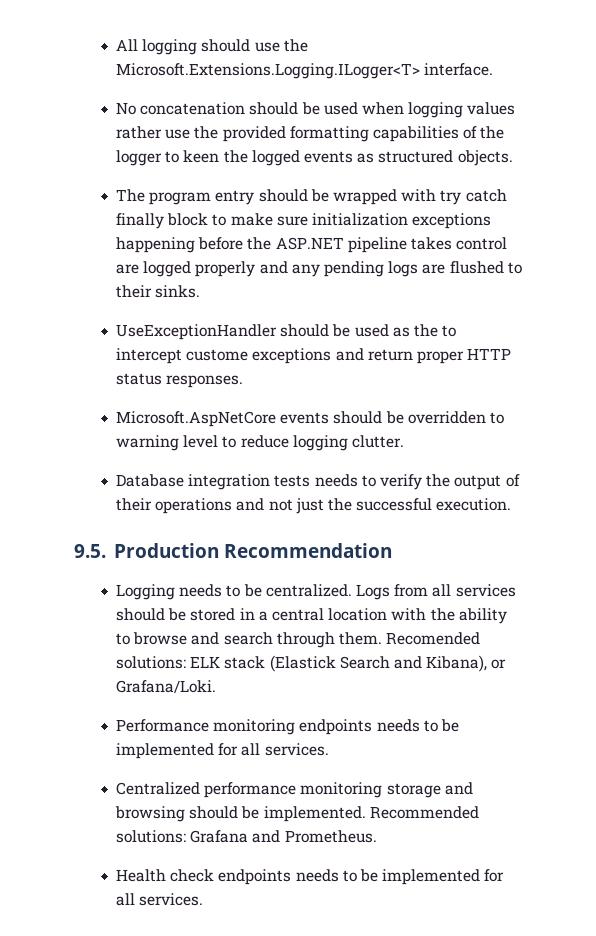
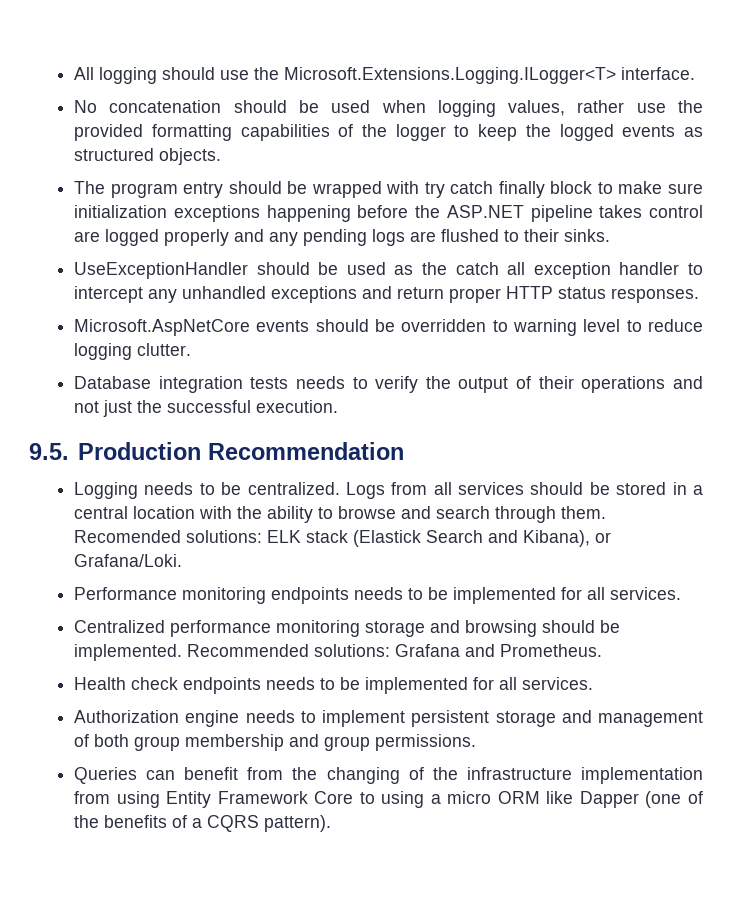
- No concatenation should be used when logging values rather use the provided formatting capabilities of the logger to keen the logged events as structured objects.
+ No concatenation should be used when logging values, rather use the provided formatting capabilities of the logger to keep the logged events as structured objects.
- UseExceptionHandler should be used as the to intercept custome exceptions and return proper HTTP status responses.
+ UseExceptionHandler should be used as the catch all exception handler to intercept any unhandled exceptions and return proper HTTP status responses.
+ Authorization engine needs to implement persistent storage and management of both group membership and group permissions.
+ Queries can benefit from the changing of the infrastructure implementation from using Entity Framework Core to using a micro ORM like Dapper (one of the benefits of a CQRS pattern).

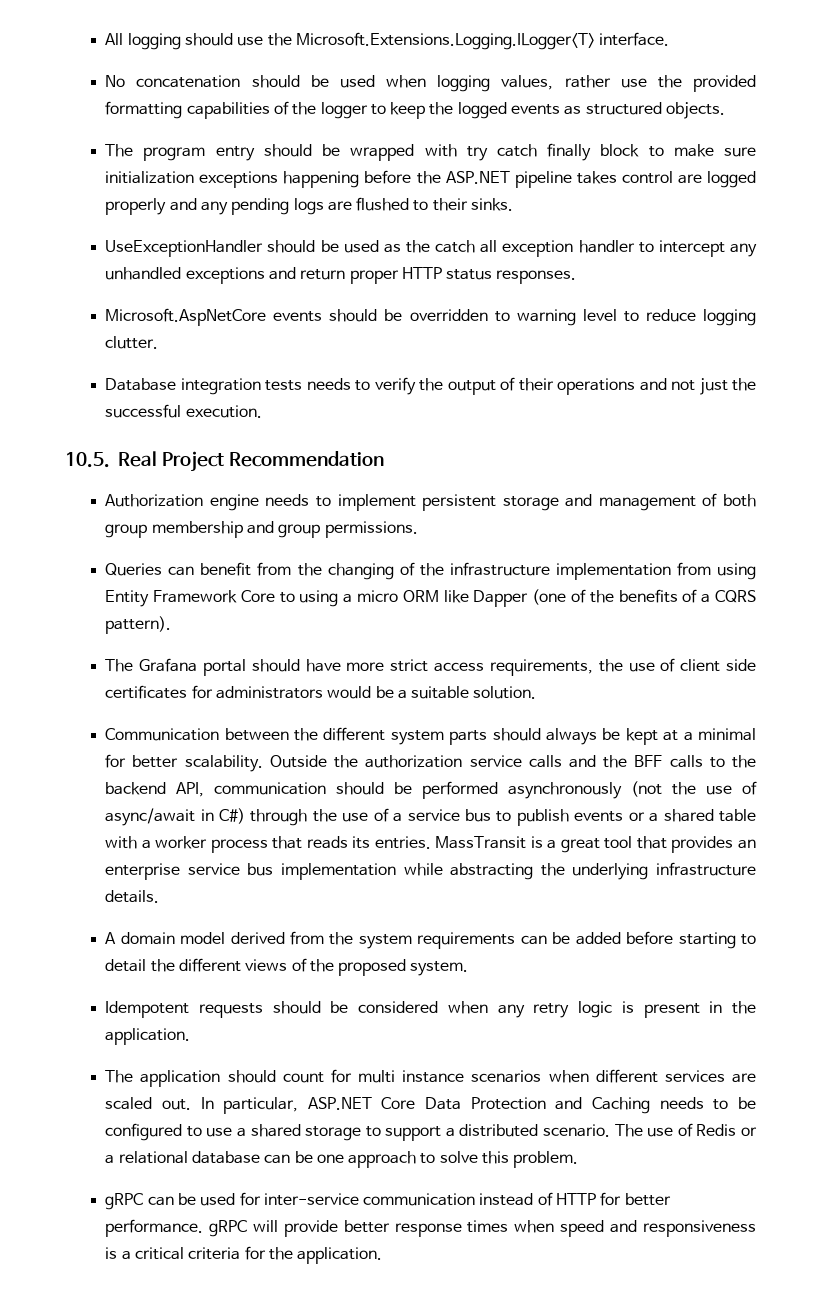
- 9.5. Production Recommendation
- Logging needs to be centralized. Logs from all services should be stored in a central location with the ability to browse and search through them. Recomended solutions: ELK stack (Elastick Search and Kibana), or Grafana/Loki.
- Performance monitoring endpoints needs to be implemented for all services.
- Centralized performance monitoring storage and browsing should be implemented. Recommended solutions: Grafana and Prometheus.
- Health check endpoints needs to be implemented for all services.
+ 10.5. Real Project Recommendation
+ The Grafana portal should have more strict access requirements, the use of client side certificates for administrators would be a suitable solution.
+ Communication between the different system parts should always be kept at a minimal for better scalability. Outside the authorization service calls and the BFF calls to the backend API, communication should be performed asynchronously (not the use of async/await in C#) through the use of a service bus to publish events or a shared table with a worker process that reads its entries. MassTransit is a great tool that provides an enterprise service bus implementation while abstracting the underlying infrastructure details.
+ A domain model derived from the system requirements can be added before starting to detail the different views of the proposed system.
+ Idempotent requests should be considered when any retry logic is present in the application.
+ The application should count for multi instance scenarios when different services are scaled out. In particular, ASP.NET Core Data Protection and Caching needs to be configured to use a shared storage to support a distributed scenario. The use of Redis or a relational database can be one approach to solve this problem.
+ gRPC can be used for inter-service communication instead of HTTP for better performance. gRPC will provide better response times when speed and responsiveness is a critical criteria for the application.

